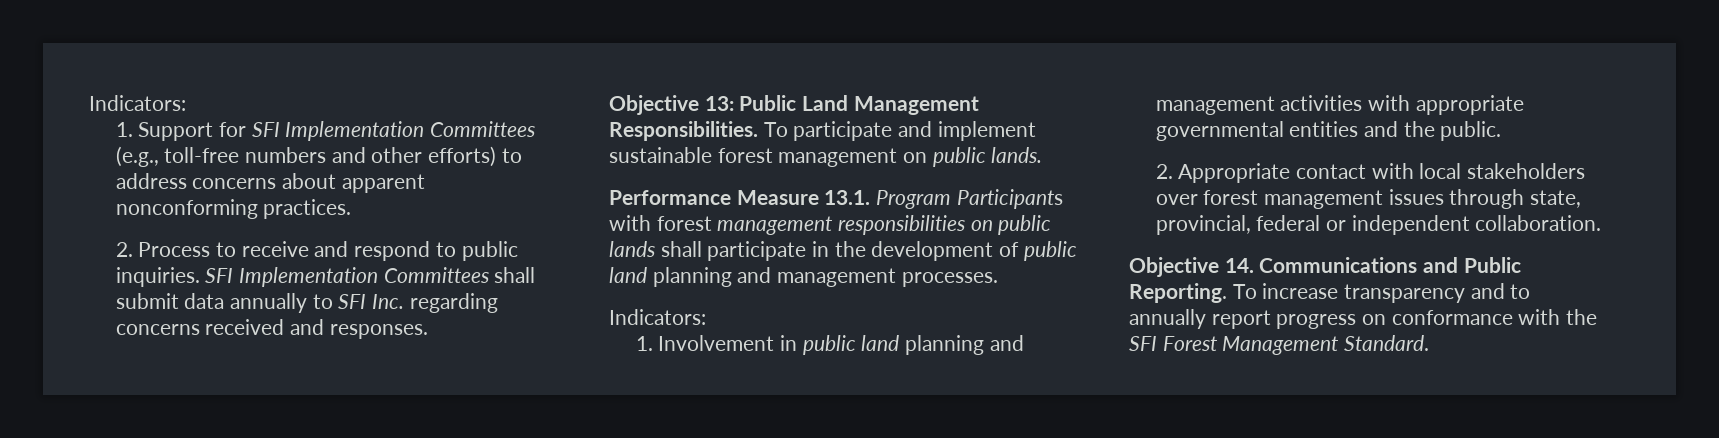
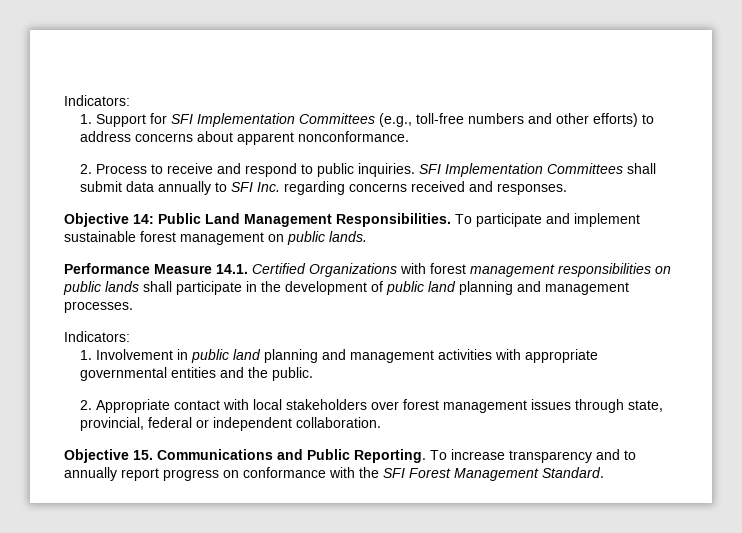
- 1. Support for SFI Implementation Committees (e.g., toll-free numbers and other efforts) to address concerns about apparent nonconforming practices.
+ 1. Support for SFI Implementation Committees (e.g., toll-free numbers and other efforts) to address concerns about apparent nonconformance.
- Objective 13: Public Land Management Responsibilities.
+ Objective 14: Public Land Management Responsibilities.
- Performance Measure 13.1. Program Participants with forest management responsibilities on public lands shall participate in the development of public land planning and management processes.
+ Performance Measure 14.1. Certified Organizations with forest management responsibilities on public lands shall participate in the development of public land planning and management processes.
- Objective 14. Communications and Public Reporting.
+ Objective 15. Communications and Public Reporting.

